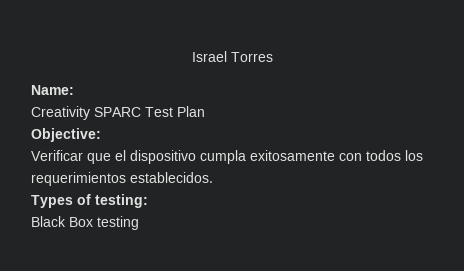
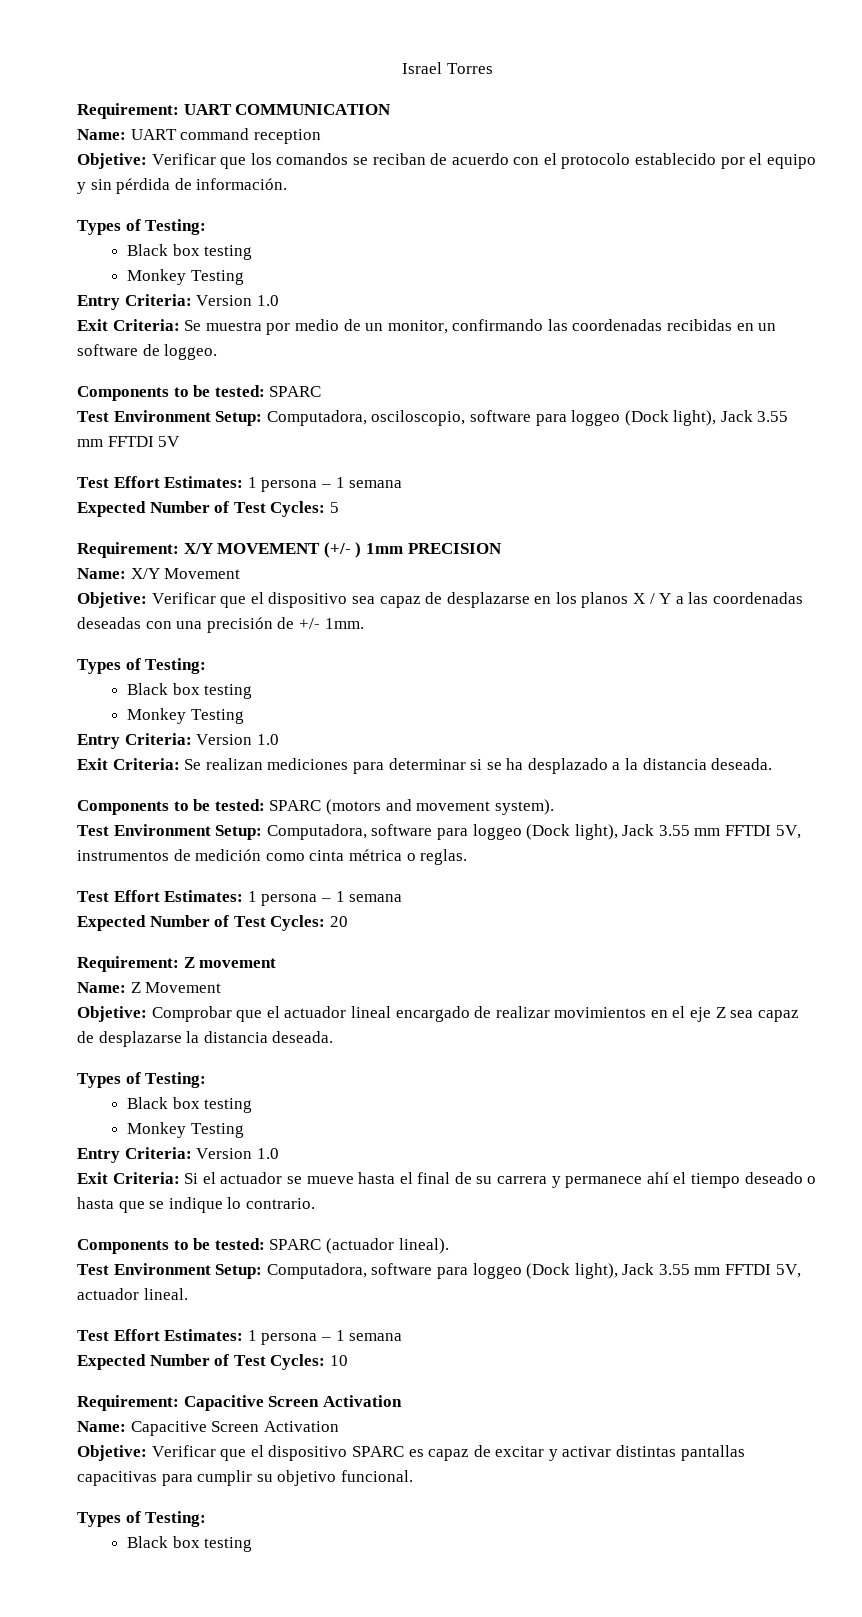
- Name:
- Creativity SPARC Test Plan
- Objective:
- Verificar que el dispositivo cumpla exitosamente con todos los requerimientos establecidos.
- Types of testing:
- Black Box testing
+ Requirement: UART COMMUNICATION
+ Name: UART command reception
+ Objetive: Verificar que los comandos se reciban de acuerdo con el protocolo establecido por el equipo y sin pérdida de información.
+ Types of Testing:
+ Black box testing
+ Monkey Testing
+ Entry Criteria: Version 1.0
+ Exit Criteria: Se muestra por medio de un monitor, confirmando las coordenadas recibidas en un software de loggeo.
+ Components to be tested: SPARC
+ Test Environment Setup: Computadora, osciloscopio, software para loggeo (Dock light), Jack 3.55 mm FFTDI 5V
+ Test Effort Estimates: 1 persona – 1 semana
+ Expected Number of Test Cycles: 5
+ Requirement: X/Y MOVEMENT (+/- ) 1mm PRECISION
+ Name: X/Y Movement
+ Objetive: Verificar que el dispositivo sea capaz de desplazarse en los planos X / Y a las coordenadas deseadas con una precisión de +/- 1mm.
+ Types of Testing:
+ Black box testing
+ Monkey Testing
+ Entry Criteria: Version 1.0
+ Exit Criteria: Se realizan mediciones para determinar si se ha desplazado a la distancia deseada.
+ Components to be tested: SPARC (motors and movement system).
+ Test Environment Setup: Computadora, software para loggeo (Dock light), Jack 3.55 mm FFTDI 5V, instrumentos de medición como cinta métrica o reglas.
+ Test Effort Estimates: 1 persona – 1 semana
+ Expected Number of Test Cycles: 20
+ Requirement: Z movement
+ Name: Z Movement
+ Objetive: Comprobar que el actuador lineal encargado de realizar movimientos en el eje Z sea capaz de desplazarse la distancia deseada.
+ Types of Testing:
+ Black box testing
+ Monkey Testing
+ Entry Criteria: Version 1.0
+ Exit Criteria: Si el actuador se mueve hasta el final de su carrera y permanece ahí el tiempo deseado o hasta que se indique lo contrario.
+ Components to be tested: SPARC (actuador lineal).
+ Test Environment Setup: Computadora, software para loggeo (Dock light), Jack 3.55 mm FFTDI 5V, actuador lineal.
+ Test Effort Estimates: 1 persona – 1 semana
+ Expected Number of Test Cycles: 10
+ Requirement: Capacitive Screen Activation
+ Name: Capacitive Screen Activation
+ Objetive: Verificar que el dispositivo SPARC es capaz de excitar y activar distintas pantallas capacitivas para cumplir su objetivo funcional.
+ Types of Testing:
+ Black box testing

